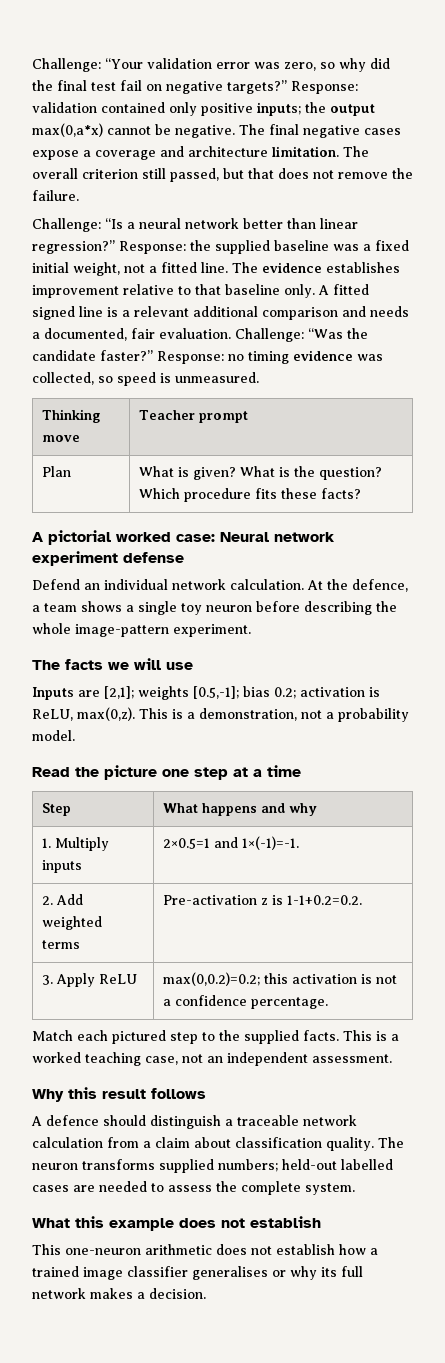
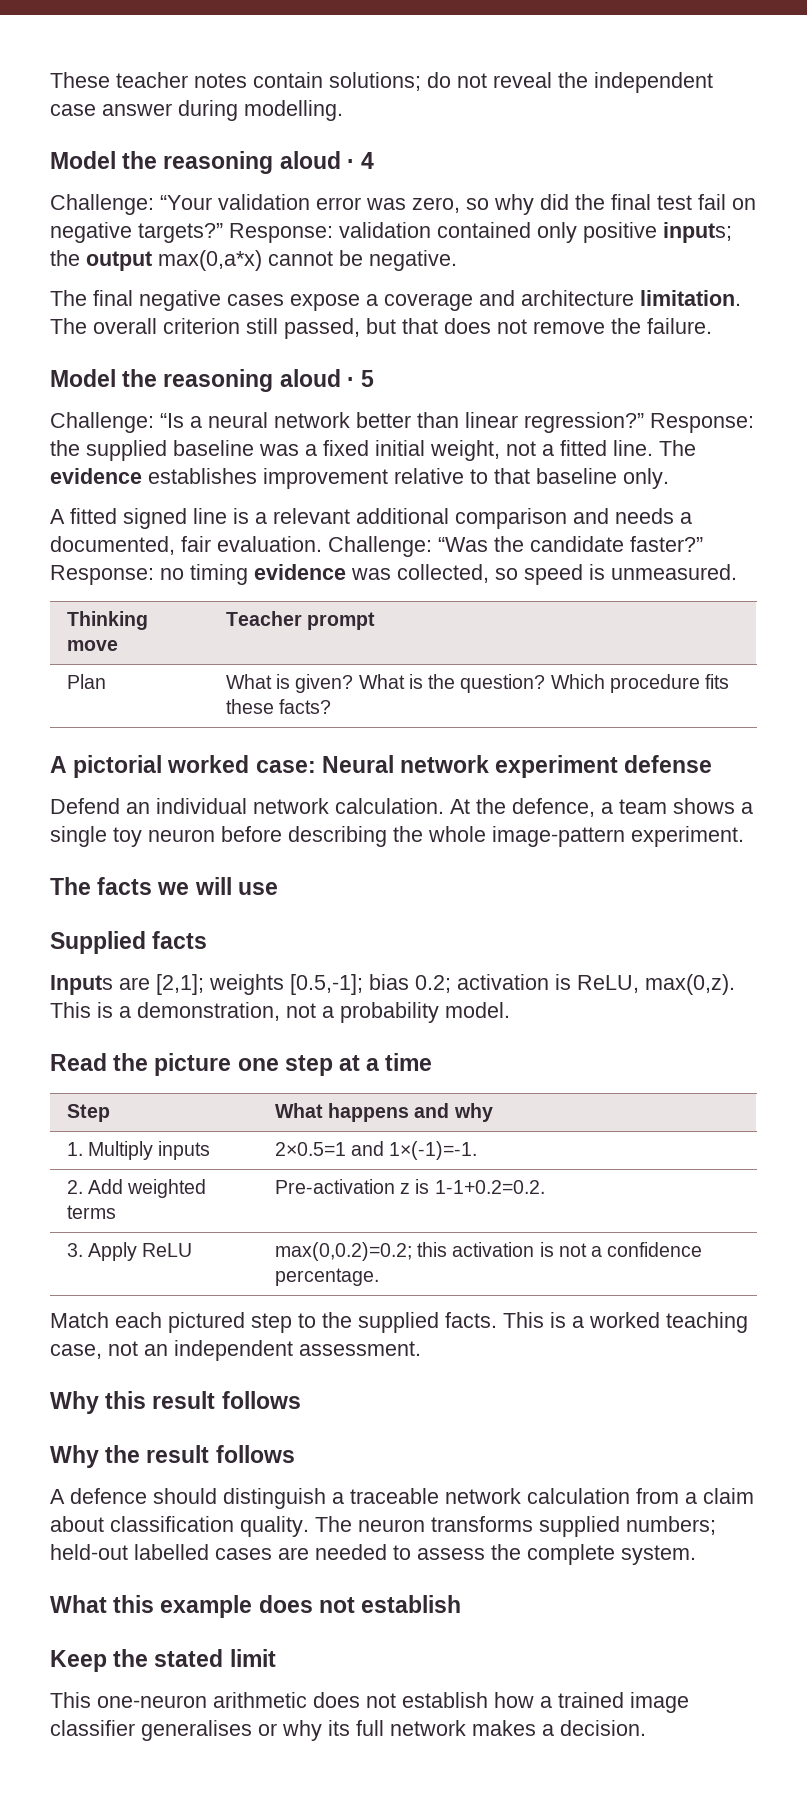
+ These teacher notes contain solutions; do not reveal the independent case answer during modelling.
+ Model the reasoning aloud · 4
- Response: validation contained only positive inputs; the output max(0,a*x) cannot be negative. The final negative cases expose a coverage and architecture limitation.
+ Response: validation contained only positive inputs; the output max(0,a*x) cannot be negative.
+ The final negative cases expose a coverage and architecture limitation.
+ Model the reasoning aloud · 5
- The evidence establishes improvement relative to that baseline only. A fitted signed line is a relevant additional comparison and needs a documented, fair evaluation.
+ The evidence establishes improvement relative to that baseline only.
+ A fitted signed line is a relevant additional comparison and needs a documented, fair evaluation.
+ Supplied facts
+ Why the result follows
+ Keep the stated limit

